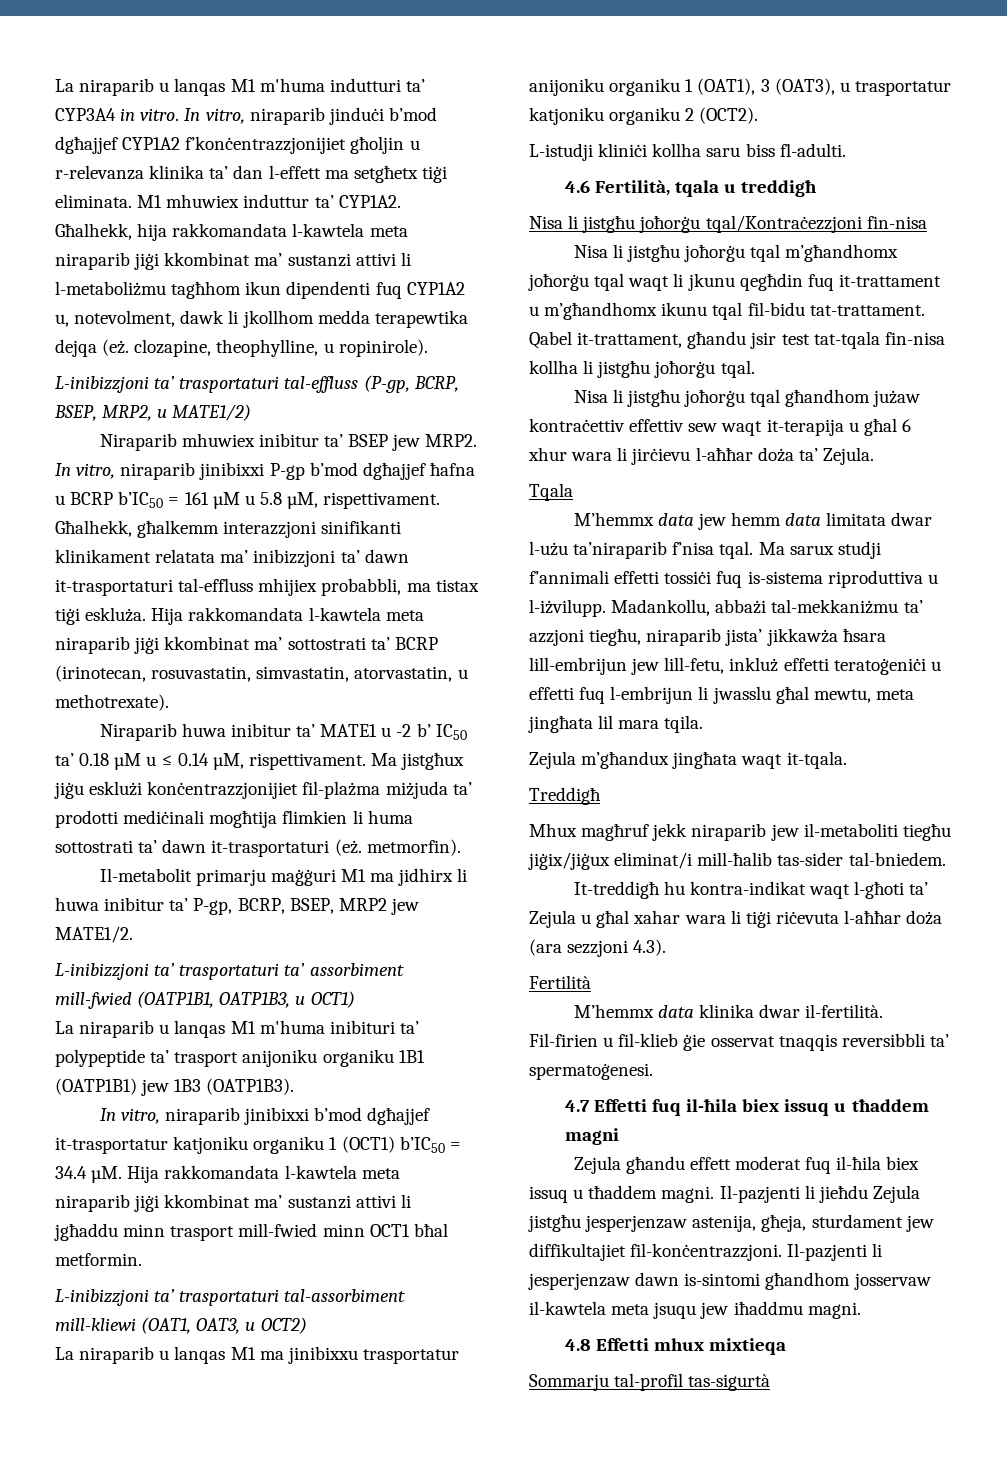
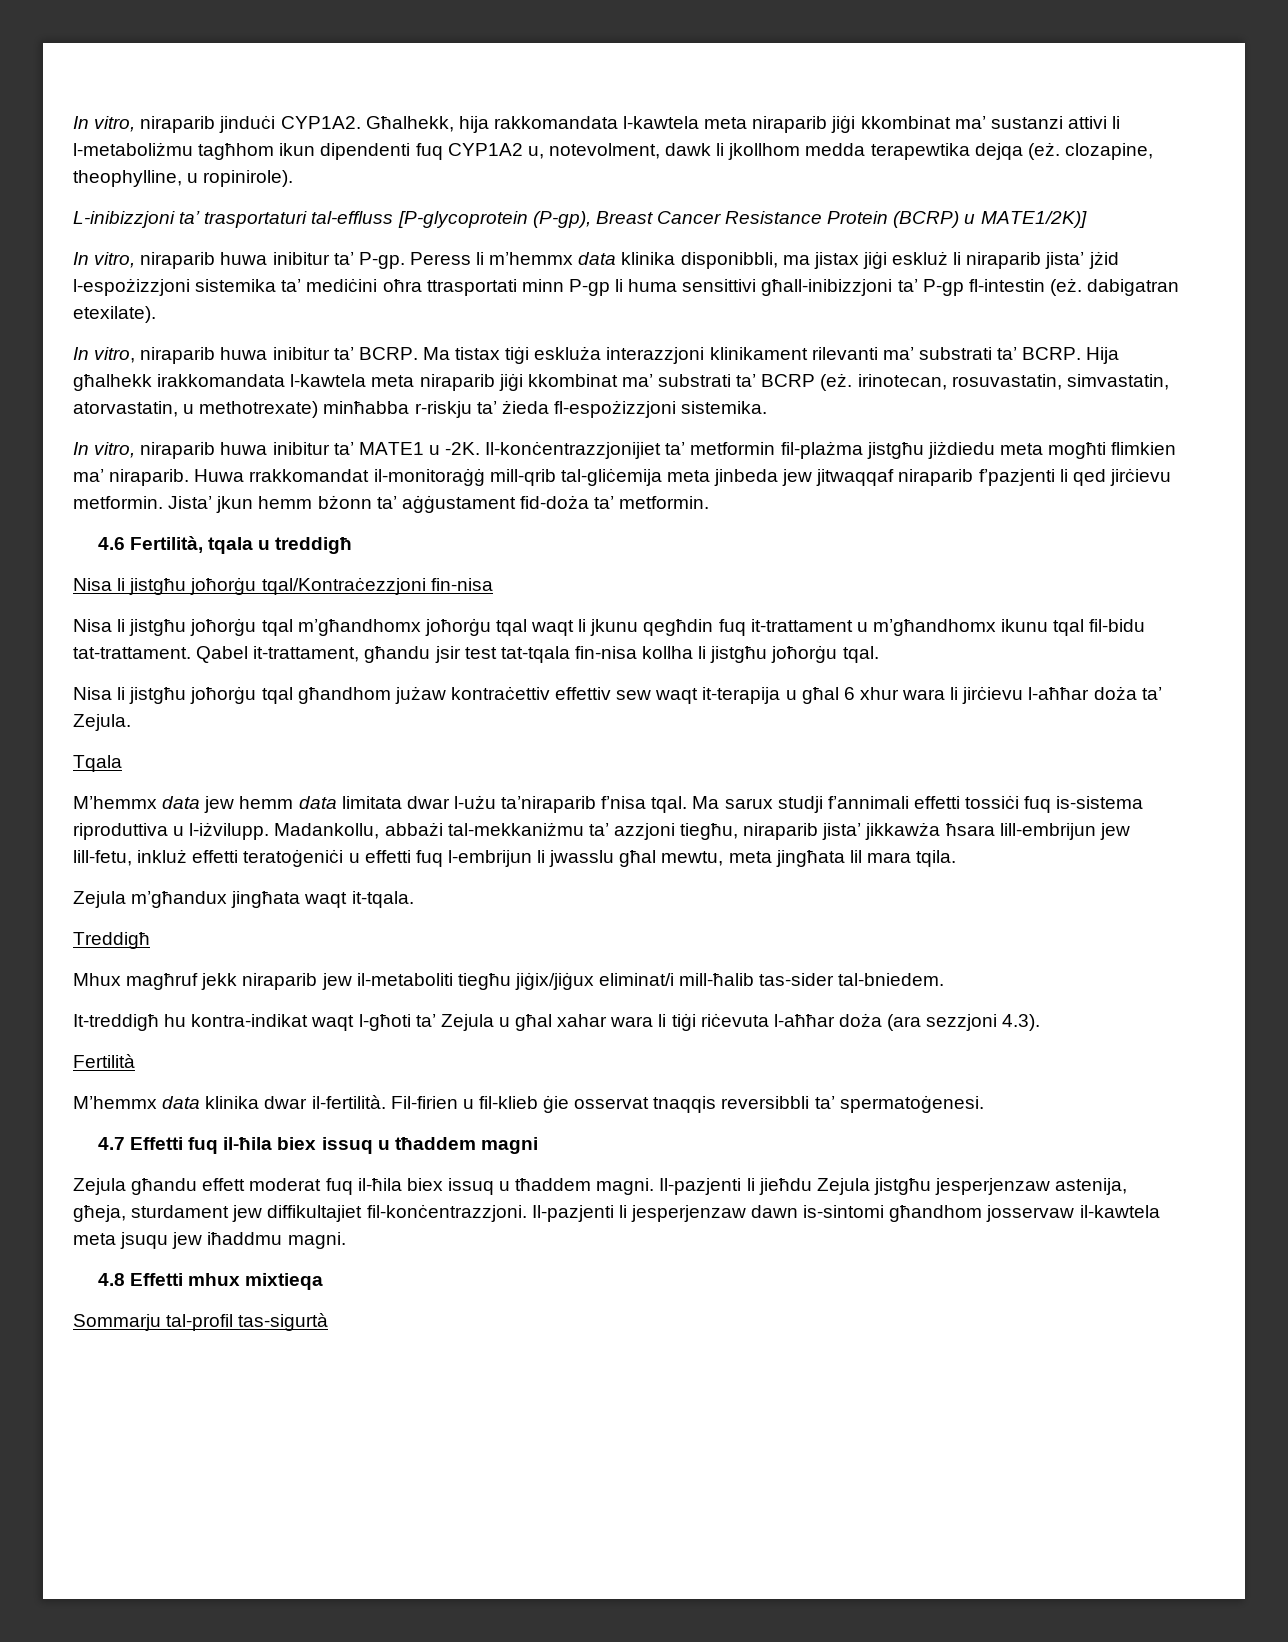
- La niraparib u lanqas M1 m'huma indutturi ta’ CYP3A4 in vitro. In vitro, niraparib jinduċi b’mod dgħajjef CYP1A2 f’konċentrazzjonijiet għoljin u r-relevanza klinika ta’ dan l-effett ma setgħetx tiġi eliminata. M1 mhuwiex induttur ta’ CYP1A2.
+ In vitro, niraparib jinduċi CYP1A2.
- L-inibizzjoni ta’ trasportaturi tal-effluss (P-gp, BCRP, BSEP, MRP2, u MATE1/2)
- Niraparib mhuwiex inibitur ta’ BSEP jew MRP2. In vitro, niraparib jinibixxi P-gp b’mod dgħajjef ħafna u BCRP b’IC50 = 161 µM u 5.8 µM, rispettivament. Għalhekk, għalkemm interazzjoni sinifikanti klinikament relatata ma’ inibizzjoni ta’ dawn it-trasportaturi tal-effluss mhijiex probabbli, ma tistax tiġi eskluża. Hija rakkomandata l-kawtela meta niraparib jiġi kkombinat ma’ sottostrati ta’ BCRP (irinotecan, rosuvastatin, simvastatin, atorvastatin, u methotrexate).
- Niraparib huwa inibitur ta’ MATE1 u -2 b’ IC50 ta’ 0.18 µM u ≤ 0.14 µM, rispettivament. Ma jistgħux jiġu esklużi konċentrazzjonijiet fil-plażma miżjuda ta’ prodotti mediċinali mogħtija flimkien li huma sottostrati ta’ dawn it-trasportaturi (eż. metmorfin).
- Il-metabolit primarju maġġuri M1 ma jidhirx li huwa inibitur ta’ P-gp, BCRP, BSEP, MRP2 jew MATE1/2.
- L-inibizzjoni ta’ trasportaturi ta’ assorbiment mill-fwied (OATP1B1, OATP1B3, u OCT1)
- La niraparib u lanqas M1 m'huma inibituri ta’ polypeptide ta’ trasport anijoniku organiku 1B1 (OATP1B1) jew 1B3 (OATP1B3).
- In vitro, niraparib jinibixxi b’mod dgħajjef it-trasportatur katjoniku organiku 1 (OCT1) b’IC50 = 34.4 µM. Hija rakkomandata l-kawtela meta niraparib jiġi kkombinat ma’ sustanzi attivi li jgħaddu minn trasport mill-fwied minn OCT1 bħal metformin.
- L-inibizzjoni ta’ trasportaturi tal-assorbiment mill-kliewi (OAT1, OAT3, u OCT2)
- La niraparib u lanqas M1 ma jinibixxu trasportatur anijoniku organiku 1 (OAT1), 3 (OAT3), u trasportatur katjoniku organiku 2 (OCT2).
- L-istudji kliniċi kollha saru biss fl-adulti.
+ L-inibizzjoni ta’ trasportaturi tal-effluss [P-glycoprotein (P-gp), Breast Cancer Resistance Protein (BCRP) u MATE1/2K)]
+ In vitro, niraparib huwa inibitur ta’ P-gp. Peress li m’hemmx data klinika disponibbli, ma jistax jiġi eskluż li niraparib jista’ jżid l-espożizzjoni sistemika ta’ mediċini oħra ttrasportati minn P-gp li huma sensittivi għall-inibizzjoni ta’ P-gp fl-intestin (eż. dabigatran etexilate).
+ In vitro, niraparib huwa inibitur ta’ BCRP. Ma tistax tiġi eskluża interazzjoni klinikament rilevanti ma’ substrati ta’ BCRP. Hija għalhekk irakkomandata l-kawtela meta niraparib jiġi kkombinat ma’ substrati ta’ BCRP (eż. irinotecan, rosuvastatin, simvastatin, atorvastatin, u methotrexate) minħabba r-riskju ta’ żieda fl-espożizzjoni sistemika.
+ In vitro, niraparib huwa inibitur ta’ MATE1 u -2K. Il-konċentrazzjonijiet ta’ metformin fil-plażma jistgħu jiżdiedu meta mogħti flimkien ma’ niraparib. Huwa rrakkomandat il-monitoraġġ mill-qrib tal-gliċemija meta jinbeda jew jitwaqqaf niraparib f’pazjenti li qed jirċievu metformin. Jista’ jkun hemm bżonn ta’ aġġustament fid-doża ta’ metformin.

